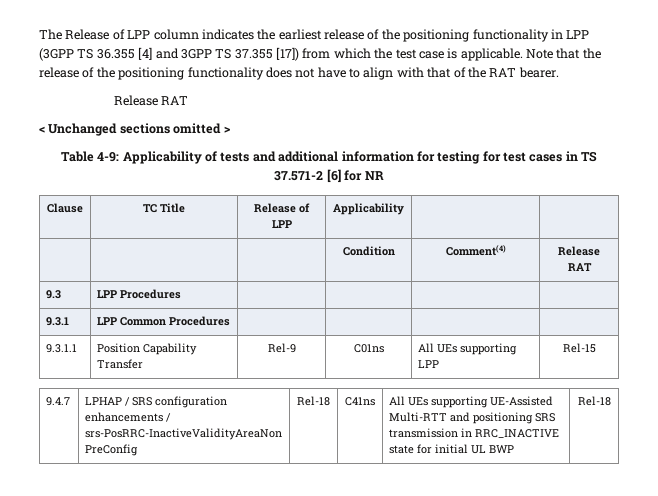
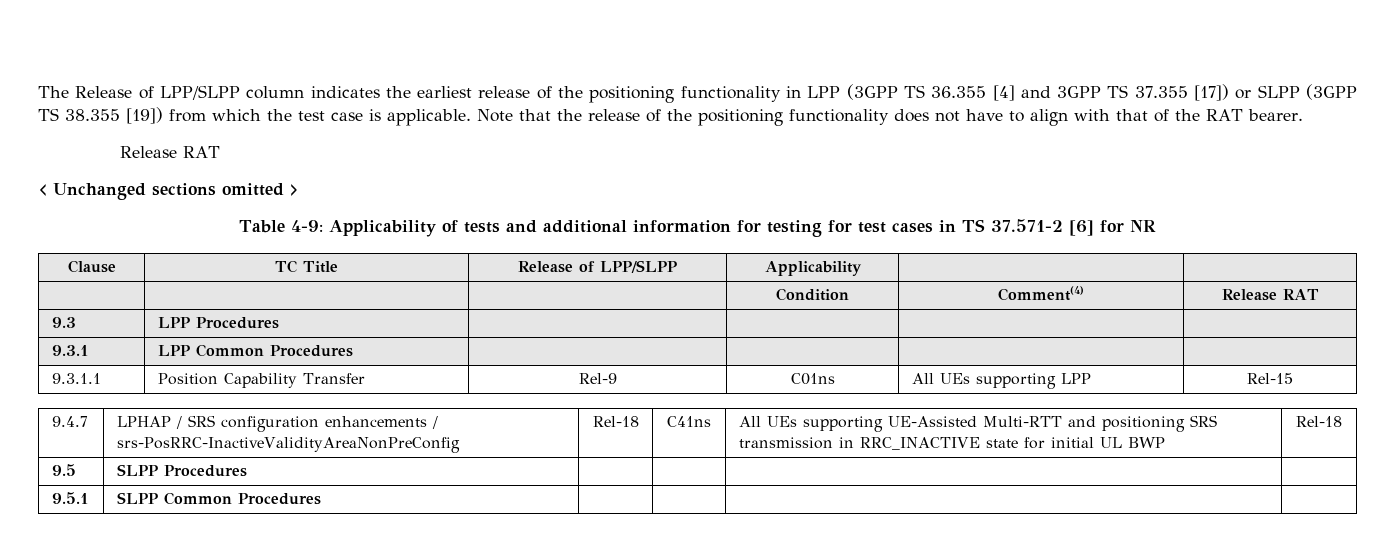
- The Release of LPP column indicates the earliest release of the positioning functionality in LPP (3GPP TS 36.355 [4] and 3GPP TS 37.355 [17]) from which the test case is applicable.
+ The Release of LPP/SLPP column indicates the earliest release of the positioning functionality in LPP (3GPP TS 36.355 [4] and 3GPP TS 37.355 [17]) or SLPP (3GPP TS 38.355 [19]) from which the test case is applicable.
- Clause | TC Title | Release of LPP | Applicability | |
+ Clause | TC Title | Release of LPP/SLPP | Applicability | |
+ 9.5 | SLPP Procedures | | | |
+ 9.5.1 | SLPP Common Procedures | | | |

